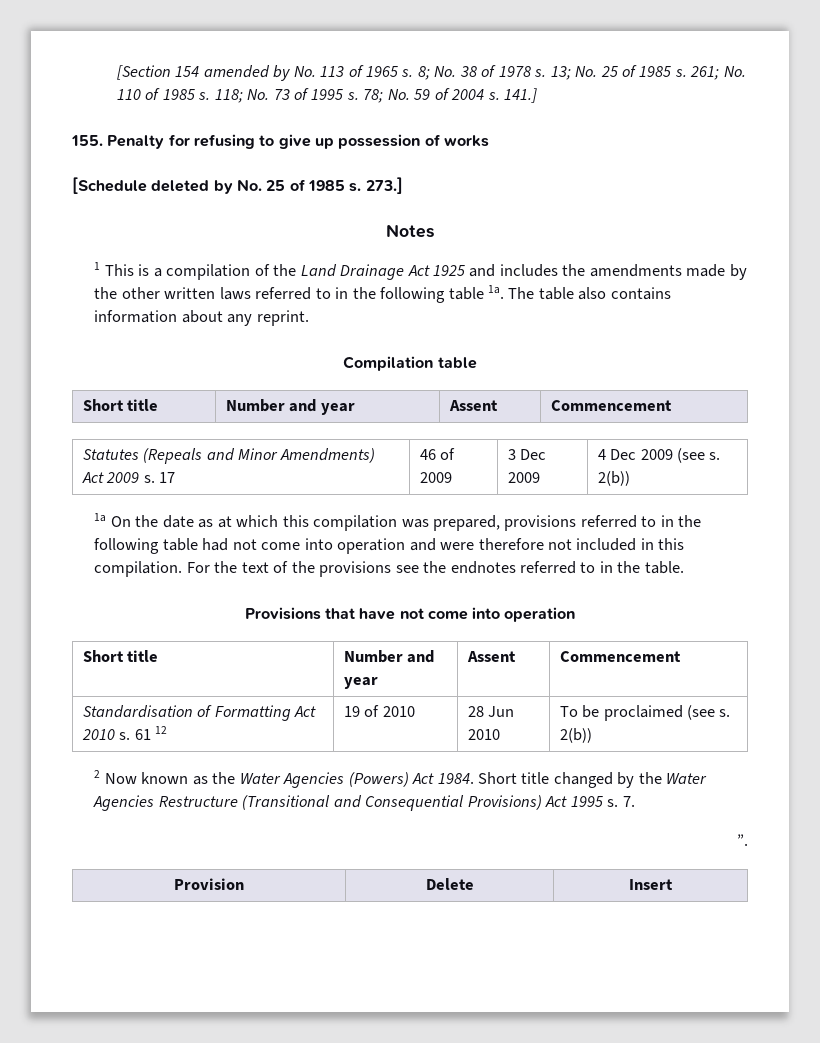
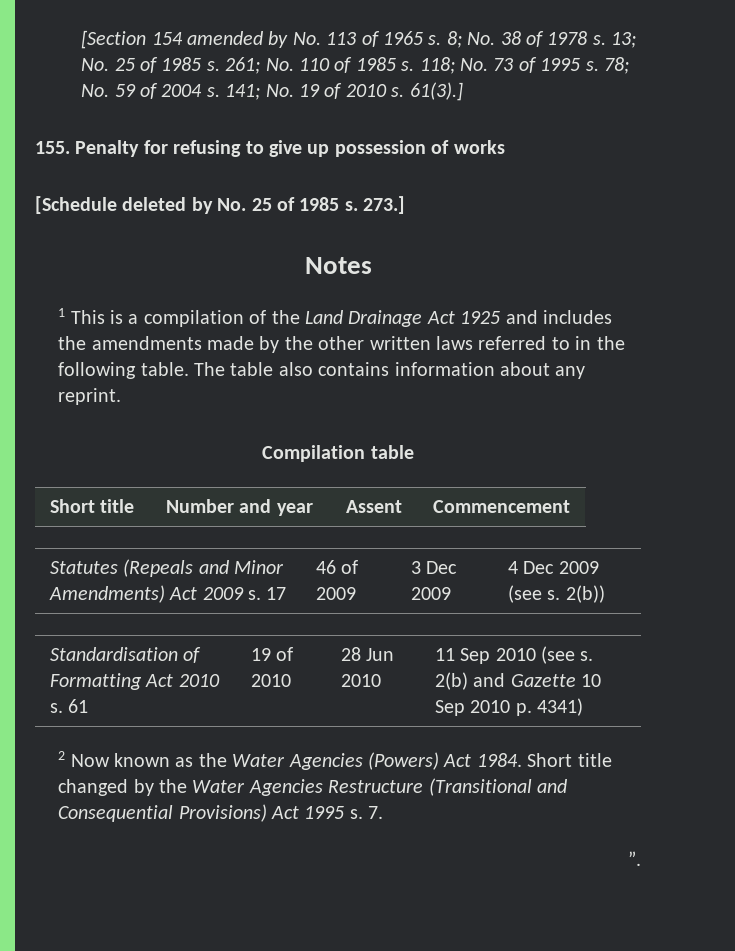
- 141.]
+ 141; No. 19 of 2010 s. 61(3).]
- 1 This is a compilation of the Land Drainage Act 1925 and includes the amendments made by the other written laws referred to in the following table 1a.
+ 1 This is a compilation of the Land Drainage Act 1925 and includes the amendments made by the other written laws referred to in the following table.
- 1a On the date as at which this compilation was prepared, provisions referred to in the following table had not come into operation and were therefore not included in this compilation. For the text of the provisions see the endnotes referred to in the table.
- Provisions that have not come into operation
- Short title | Number and year | Assent | Commencement
- Standardisation of Formatting Act 2010 s. 61 12 | 19 of 2010 | 28 Jun 2010 | To be proclaimed (see s. 2(b))
+ Standardisation of Formatting Act 2010 s. 61 | 19 of 2010 | 28 Jun 2010 | 11 Sep 2010 (see s. 2(b) and Gazette 10 Sep 2010 p. 4341)
- Provision | Delete | Insert

